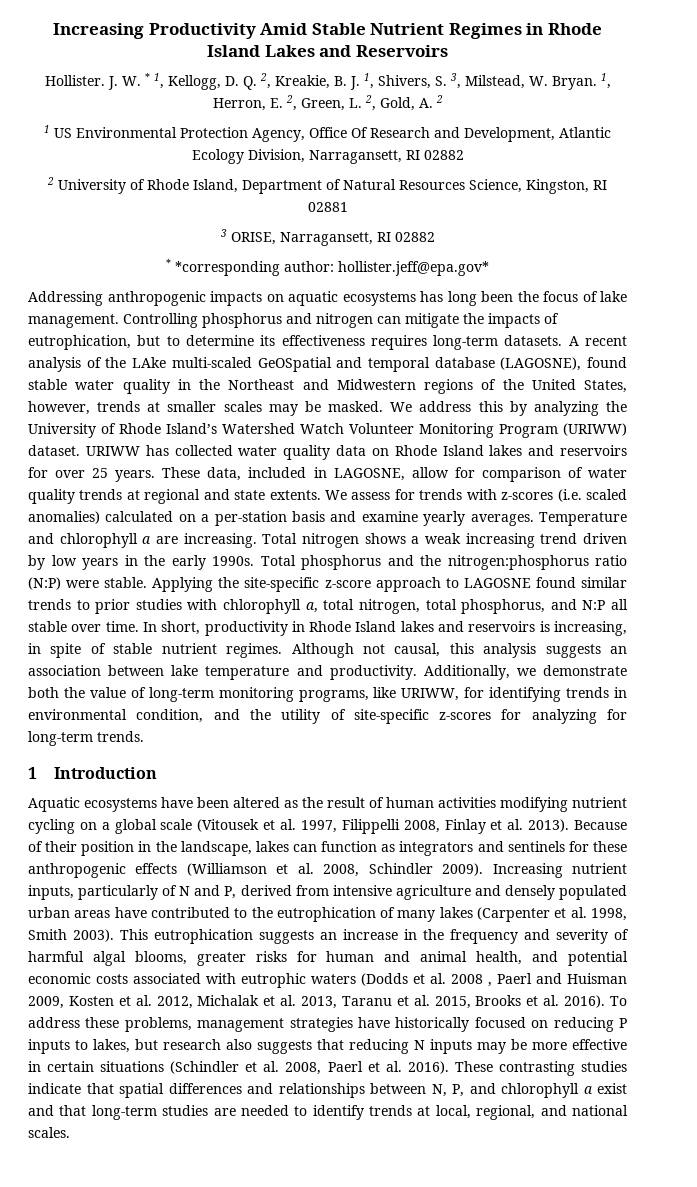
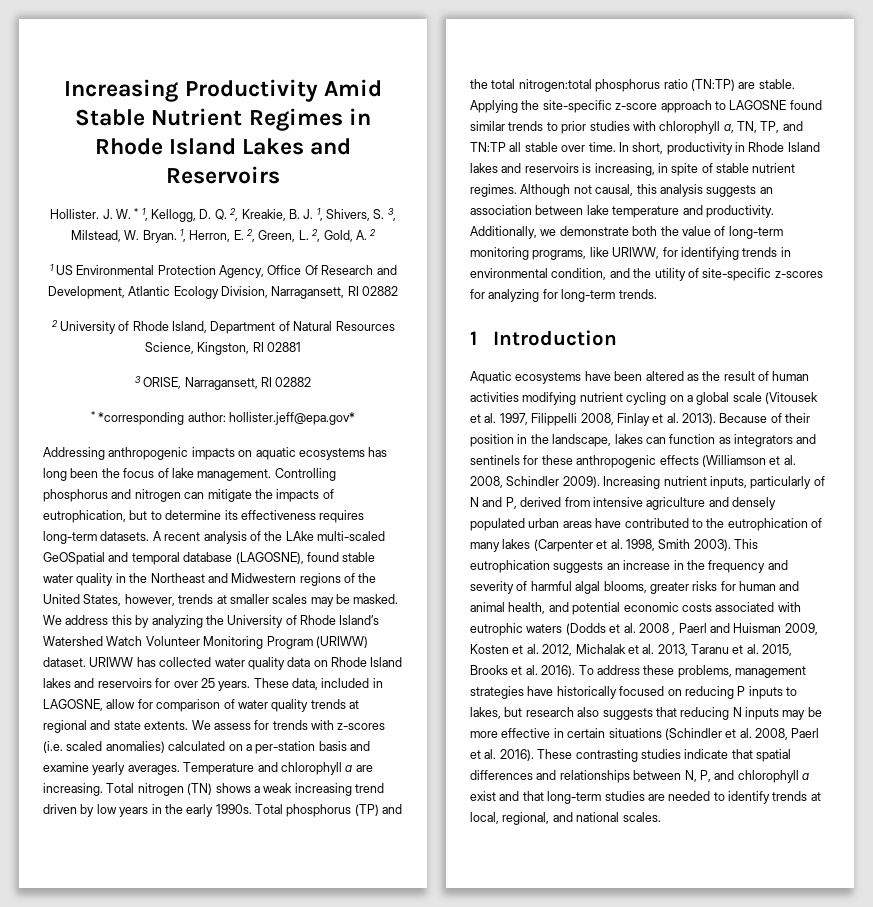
- Total nitrogen shows a weak increasing trend driven by low years in the early 1990s.
+ Total nitrogen (TN) shows a weak increasing trend driven by low years in the early 1990s.
- Total phosphorus and the nitrogen:phosphorus ratio (N:P) were stable.
+ Total phosphorus (TP) and the total nitrogen:total phosphorus ratio (TN:TP) are stable.
- Applying the site-specific z-score approach to LAGOSNE found similar trends to prior studies with chlorophyll a, total nitrogen, total phosphorus, and N:P all stable over time.
+ Applying the site-specific z-score approach to LAGOSNE found similar trends to prior studies with chlorophyll a, TN, TP, and TN:TP all stable over time.

